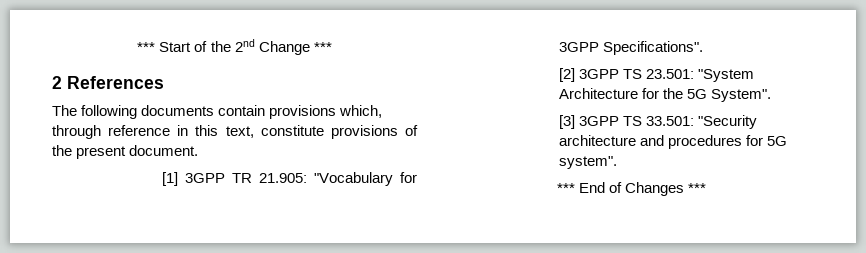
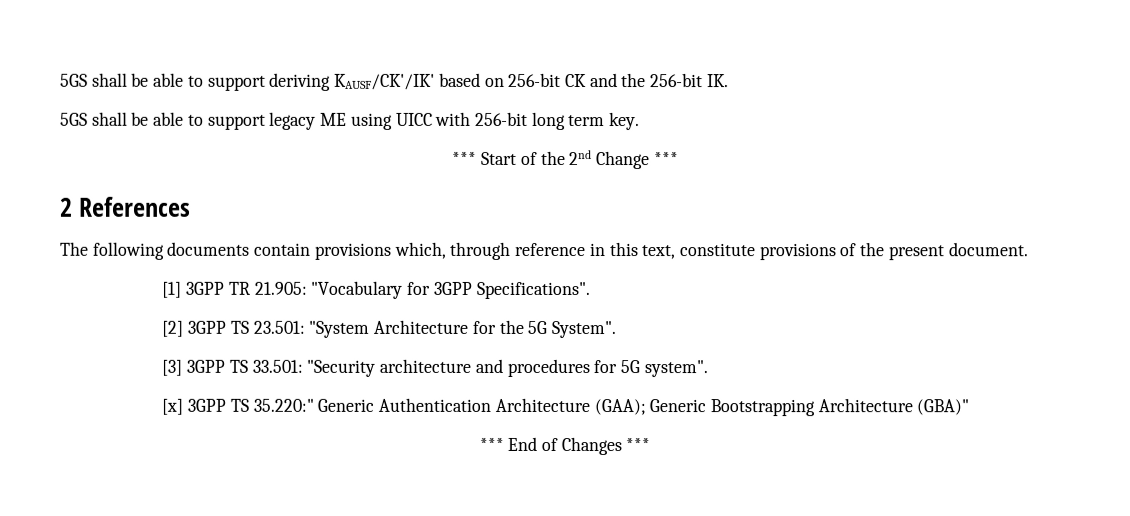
+ 5GS shall be able to support deriving KAUSF/CK'/IK' based on 256-bit CK and the 256-bit IK.
+ 5GS shall be able to support legacy ME using UICC with 256-bit long term key.
+ [x] 3GPP TS 35.220:" Generic Authentication Architecture (GAA); Generic Bootstrapping Architecture (GBA)"

